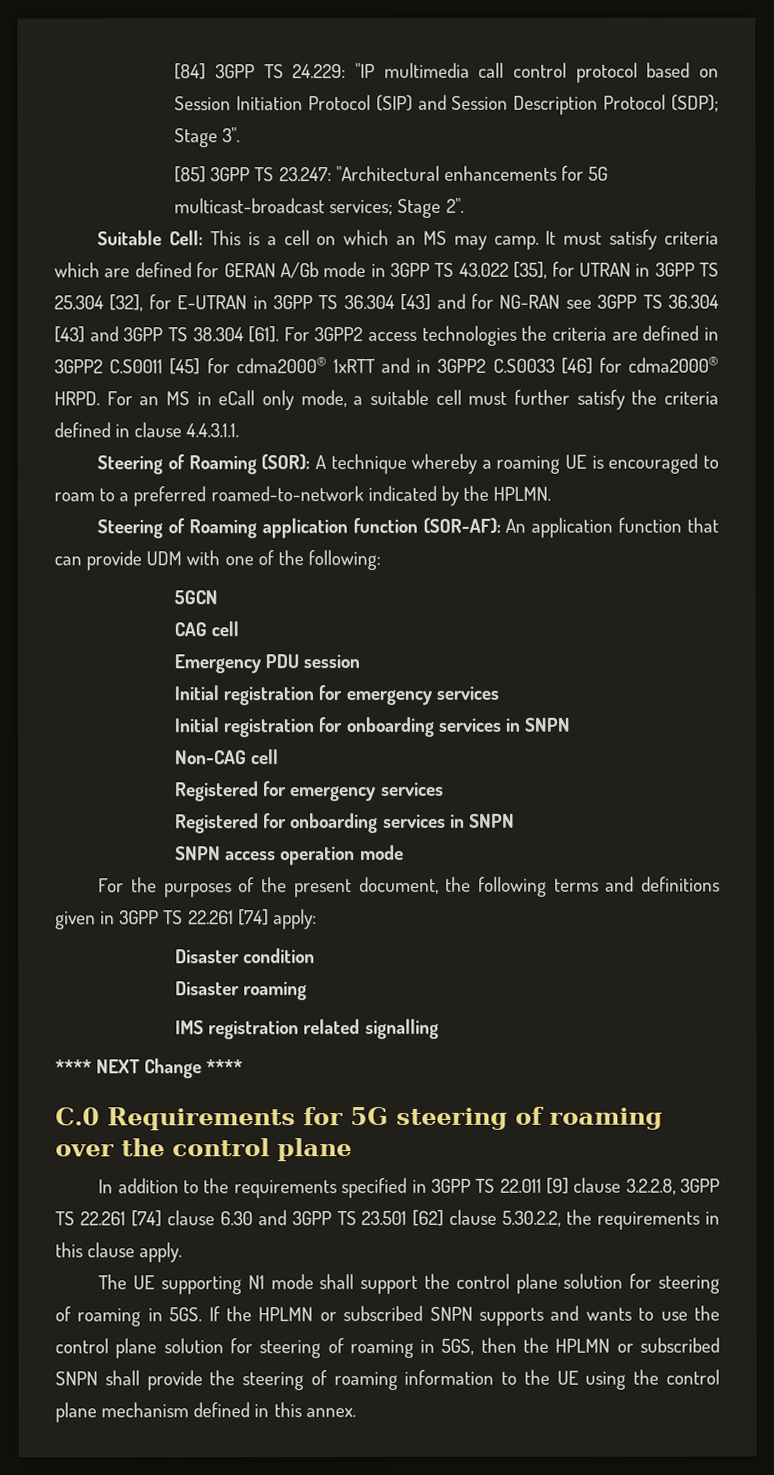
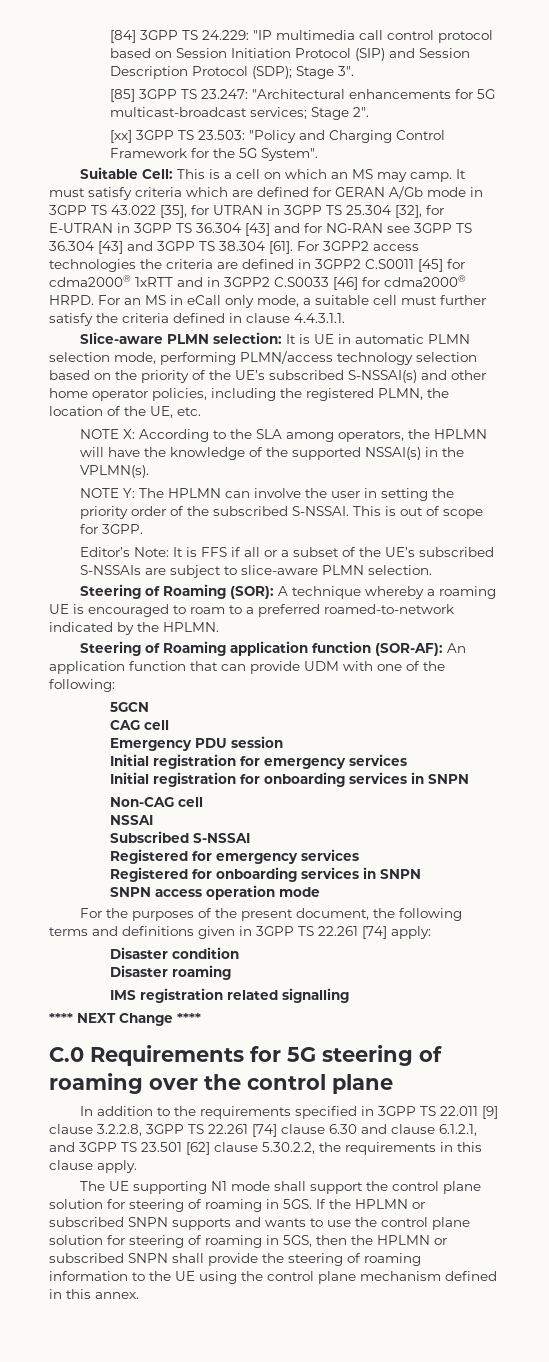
+ [xx] 3GPP TS 23.503: "Policy and Charging Control Framework for the 5G System".
+ Slice-aware PLMN selection: It is UE in automatic PLMN selection mode, performing PLMN/access technology selection based on the priority of the UE’s subscribed S-NSSAI(s) and other home operator policies, including the registered PLMN, the location of the UE, etc.
+ NOTE X: According to the SLA among operators, the HPLMN will have the knowledge of the supported NSSAI(s) in the VPLMN(s).
+ NOTE Y: The HPLMN can involve the user in setting the priority order of the subscribed S-NSSAI. This is out of scope for 3GPP.
+ Editor’s Note: It is FFS if all or a subset of the UE’s subscribed S-NSSAIs are subject to slice-aware PLMN selection.
+ NSSAI
+ Subscribed S-NSSAI
- In addition to the requirements specified in 3GPP TS 22.011 [9] clause 3.2.2.8, 3GPP TS 22.261 [74] clause 6.30 and 3GPP TS 23.501 [62] clause 5.30.2.2, the requirements in this clause apply.
+ In addition to the requirements specified in 3GPP TS 22.011 [9] clause 3.2.2.8, 3GPP TS 22.261 [74] clause 6.30 and clause 6.1.2.1, and 3GPP TS 23.501 [62] clause 5.30.2.2, the requirements in this clause apply.

